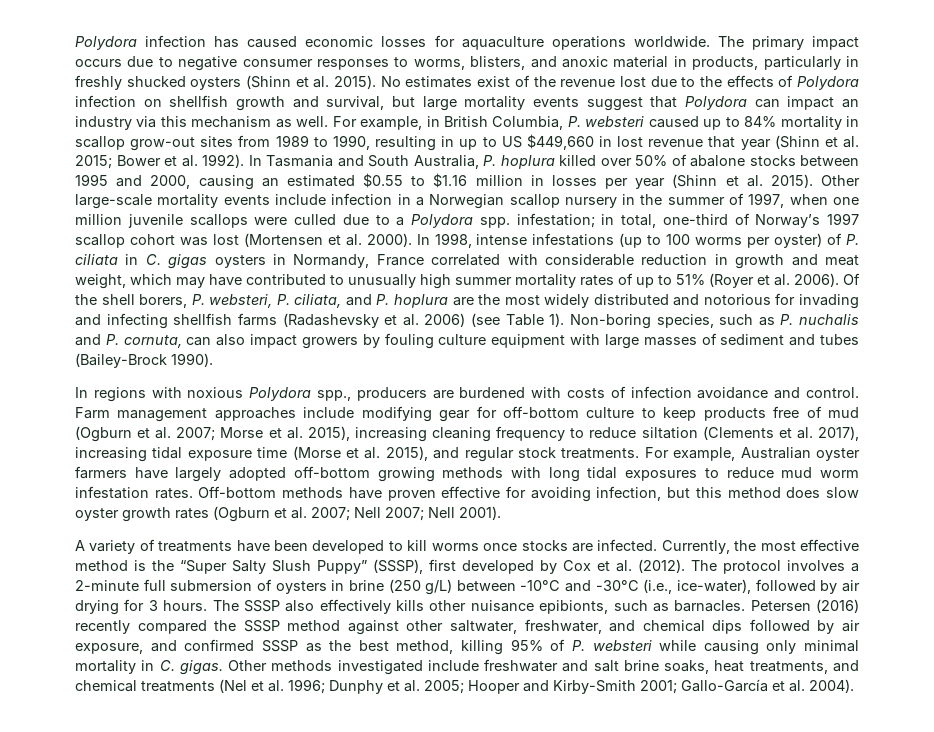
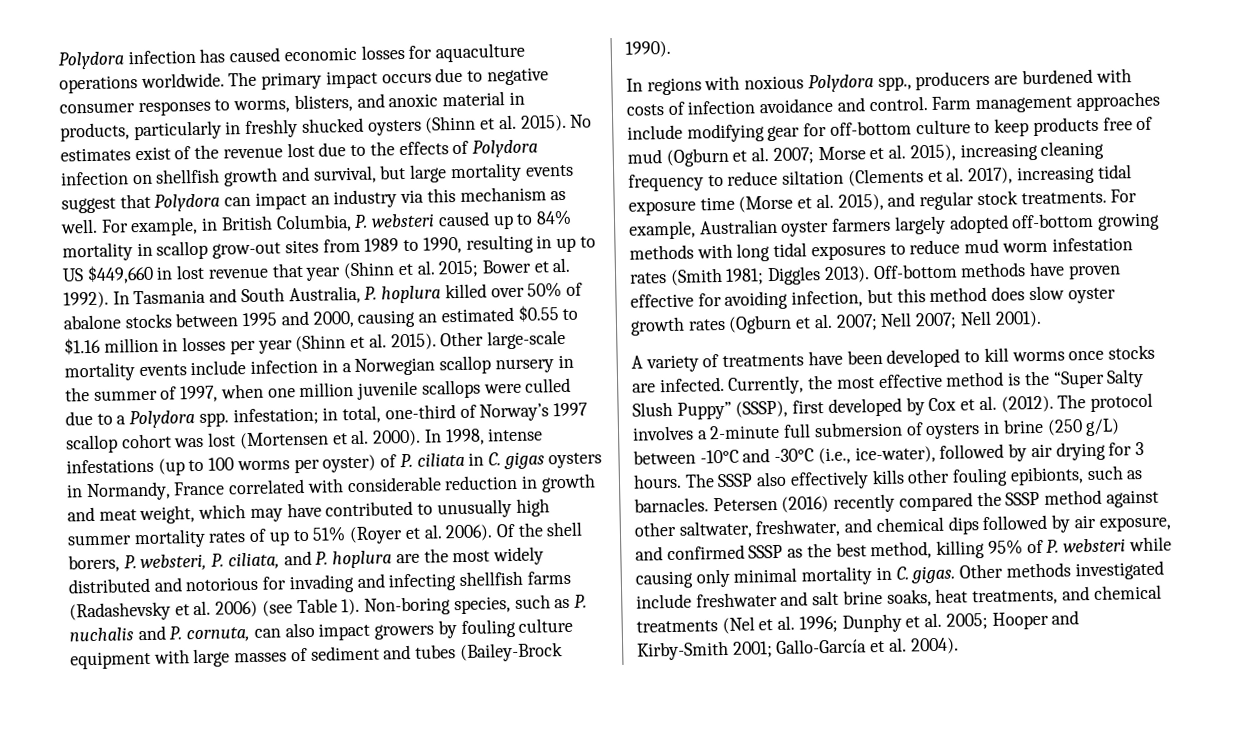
- For example, Australian oyster farmers have largely adopted off-bottom growing methods with long tidal exposures to reduce mud worm infestation rates.
+ For example, Australian oyster farmers largely adopted off-bottom growing methods with long tidal exposures to reduce mud worm infestation rates (Smith 1981; Diggles 2013).
- The SSSP also effectively kills other nuisance epibionts, such as barnacles.
+ The SSSP also effectively kills other fouling epibionts, such as barnacles.

